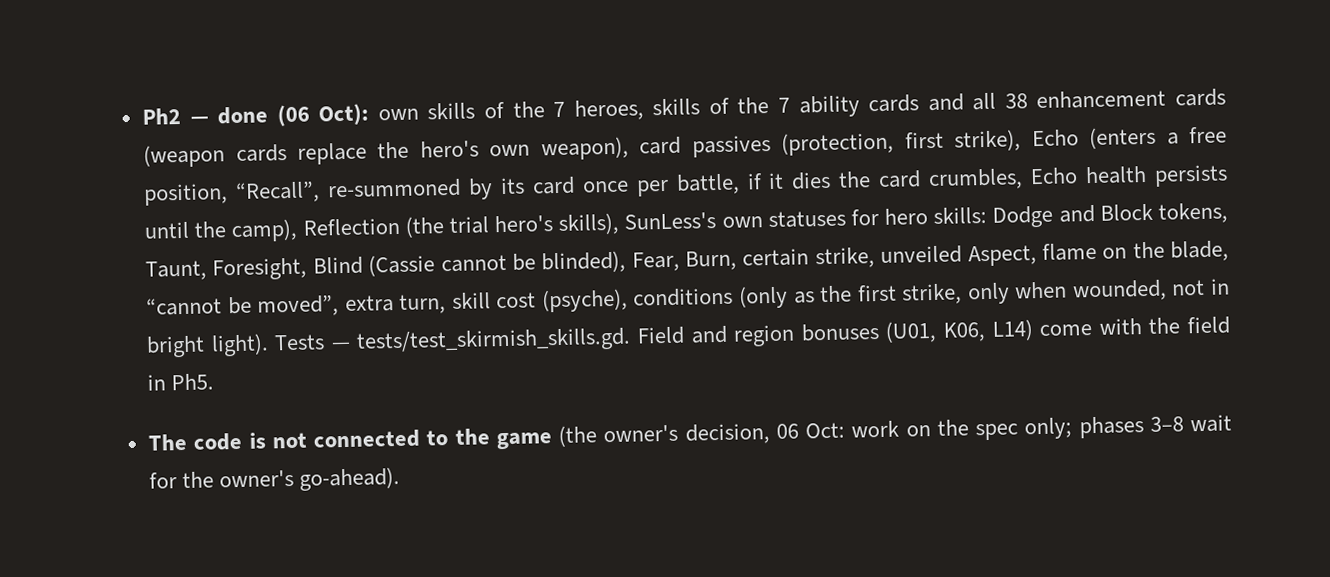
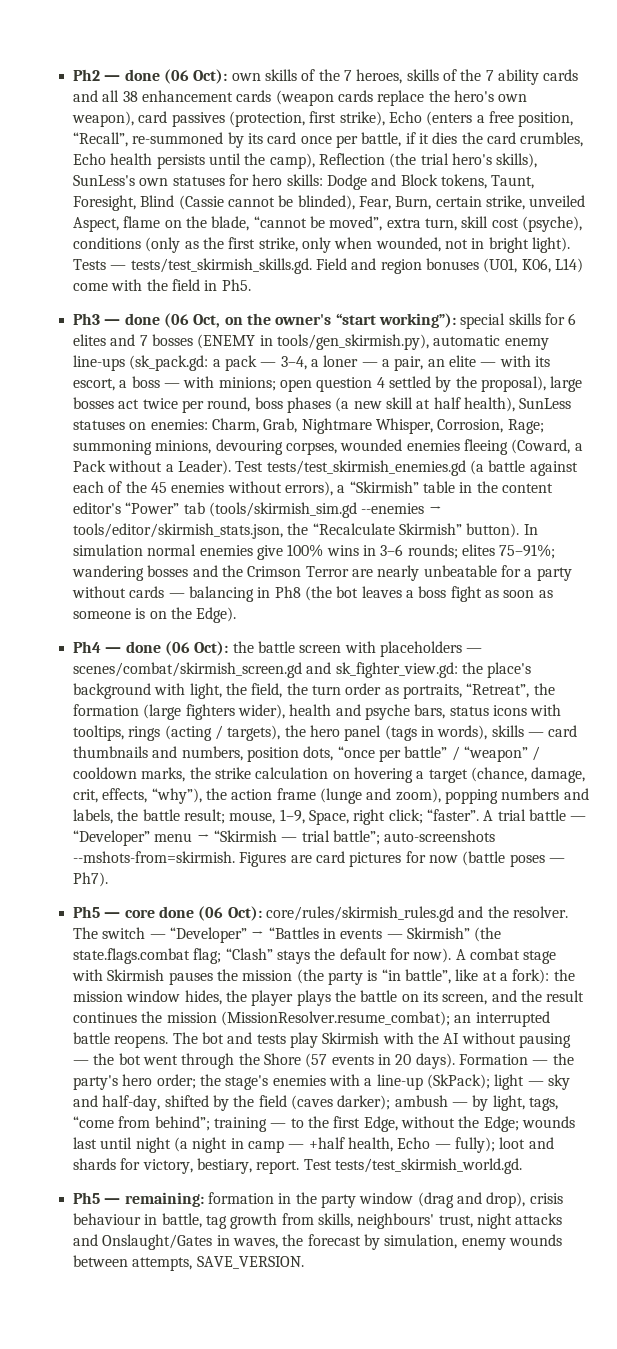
- The code is not connected to the game (the owner's decision, 06 Oct: work on the spec only; phases 3–8 wait for the owner's go-ahead).
+ Ph3 — done (06 Oct, on the owner's “start working”): special skills for 6 elites and 7 bosses (ENEMY in tools/gen_skirmish.py), automatic enemy line-ups (sk_pack.gd: a pack — 3–4, a loner — a pair, an elite — with its escort, a boss — with minions; open question 4 settled by the proposal), large bosses act twice per round, boss phases (a new skill at half health), SunLess statuses on enemies: Charm, Grab, Nightmare Whisper, Corrosion, Rage; summoning minions, devouring corpses, wounded enemies fleeing (Coward, a Pack without a Leader). Test tests/test_skirmish_enemies.gd (a battle against each of the 45 enemies without errors), a “Skirmish” table in the content editor's “Power” tab (tools/skirmish_sim.gd --enemies → tools/editor/skirmish_stats.json, the “Recalculate Skirmish” button). In simulation normal enemies give 100% wins in 3–6 rounds; elites 75–91%; wandering bosses and the Crimson Terror are nearly unbeatable for a party without cards — balancing in Ph8 (the bot leaves a boss fight as soon as someone is on the Edge).
+ Ph4 — done (06 Oct): the battle screen with placeholders — scenes/combat/skirmish_screen.gd and sk_fighter_view.gd: the place's background with light, the field, the turn order as portraits, “Retreat”, the formation (large fighters wider), health and psyche bars, status icons with tooltips, rings (acting / targets), the hero panel (tags in words), skills — card thumbnails and numbers, position dots, “once per battle” / “weapon” / cooldown marks, the strike calculation on hovering a target (chance, damage, crit, effects, “why”), the action frame (lunge and zoom), popping numbers and labels, the battle result; mouse, 1–9, Space, right click; “faster”. A trial battle — “Developer” menu → “Skirmish — trial battle”; auto-screenshots --mshots-from=skirmish. Figures are card pictures for now (battle poses — Ph7).
+ Ph5 — core done (06 Oct): core/rules/skirmish_rules.gd and the resolver. The switch — “Developer” → “Battles in events — Skirmish” (the state.flags.combat flag; “Clash” stays the default for now). A combat stage with Skirmish pauses the mission (the party is “in battle”, like at a fork): the mission window hides, the player plays the battle on its screen, and the result continues the mission (MissionResolver.resume_combat); an interrupted battle reopens. The bot and tests play Skirmish with the AI without pausing — the bot went through the Shore (57 events in 20 days). Formation — the party's hero order; the stage's enemies with a line-up (SkPack); light — sky and half-day, shifted by the field (caves darker); ambush — by light, tags, “come from behind”; training — to the first Edge, without the Edge; wounds last until night (a night in camp — +half health, Echo — fully); loot and shards for victory, bestiary, report. Test tests/test_skirmish_world.gd.
+ Ph5 — remaining: formation in the party window (drag and drop), crisis behaviour in battle, tag growth from skills, neighbours' trust, night attacks and Onslaught/Gates in waves, the forecast by simulation, enemy wounds between attempts, SAVE_VERSION.

